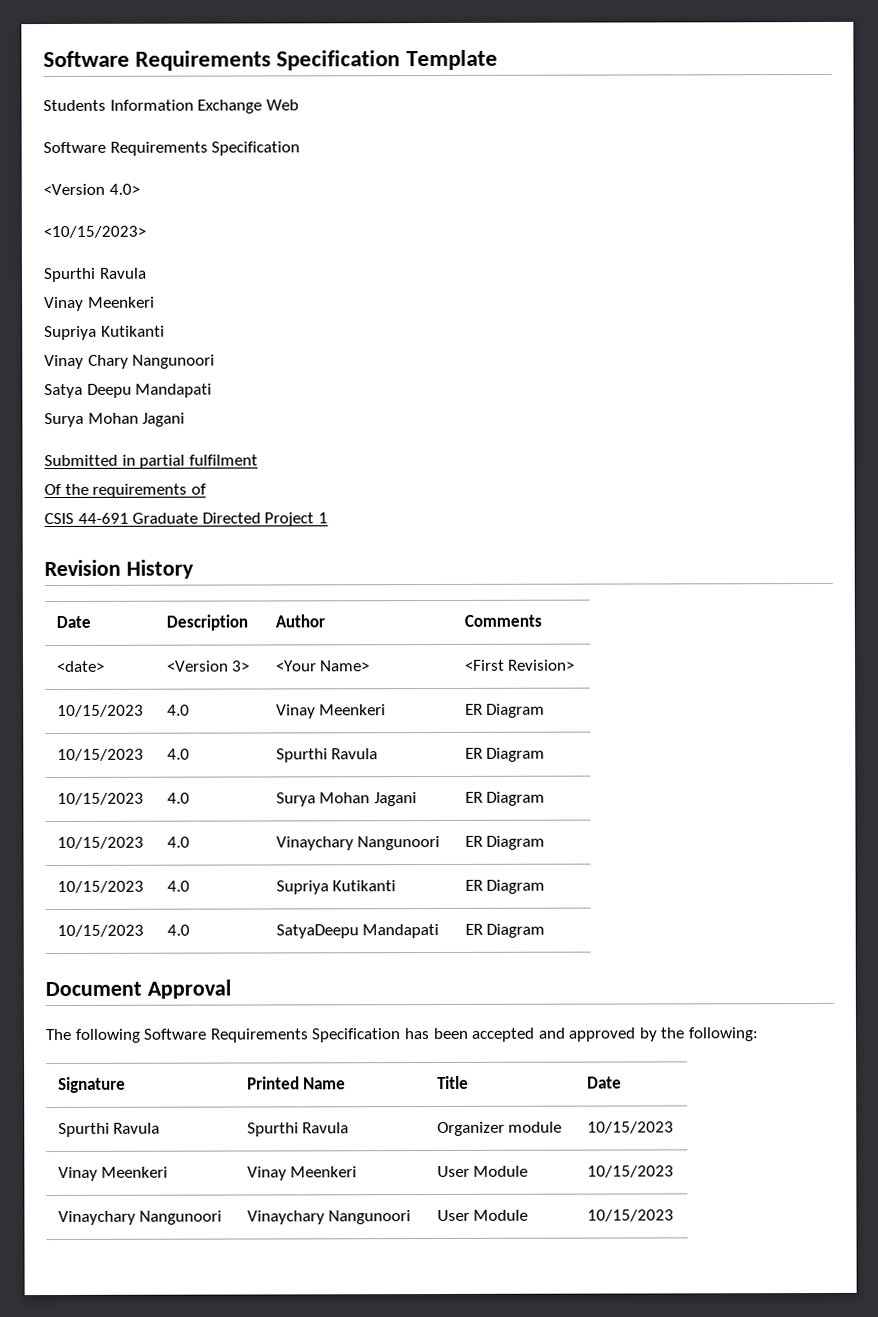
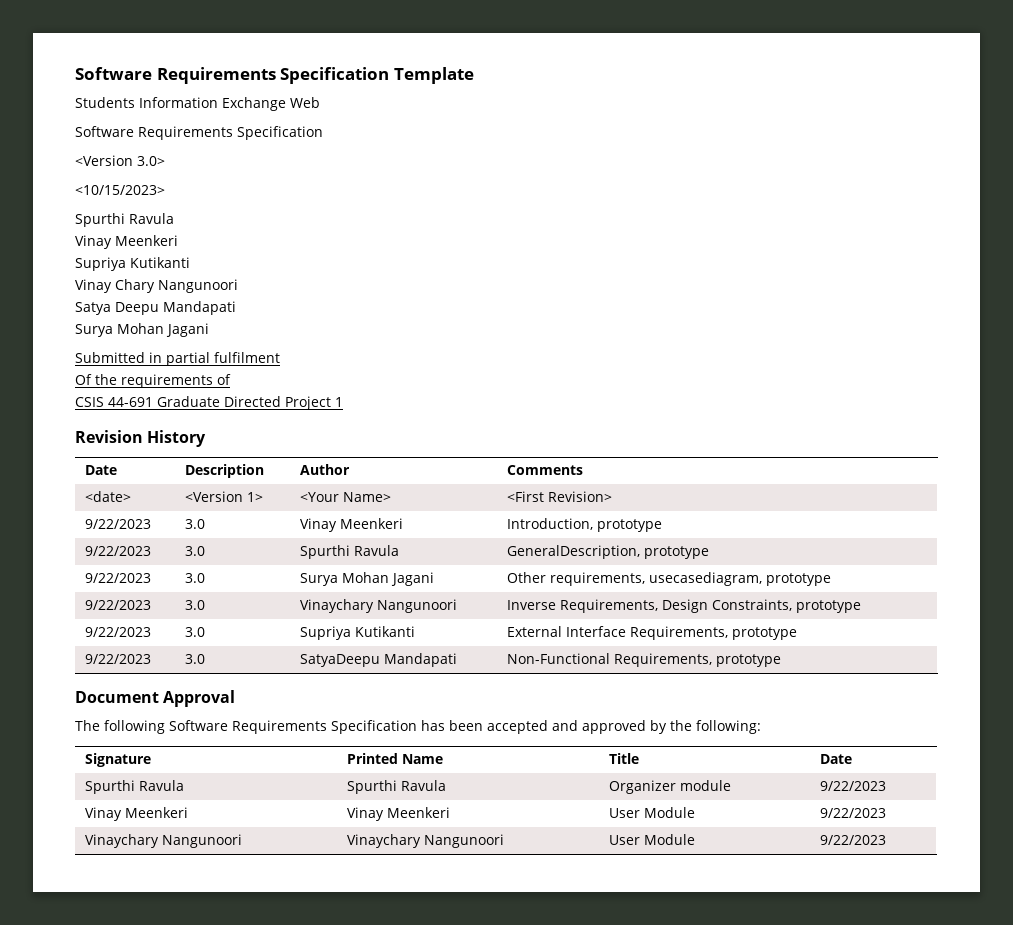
- <Version 4.0>
+ <Version 3.0>
- <date> | <Version 3> | <Your Name> | <First Revision>
+ <date> | <Version 1> | <Your Name> | <First Revision>
- 10/15/2023 | 4.0 | Vinay Meenkeri | ER Diagram
- 10/15/2023 | 4.0 | Spurthi Ravula | ER Diagram
- 10/15/2023 | 4.0 | Surya Mohan Jagani | ER Diagram
- 10/15/2023 | 4.0 | Vinaychary Nangunoori | ER Diagram
- 10/15/2023 | 4.0 | Supriya Kutikanti | ER Diagram
- 10/15/2023 | 4.0 | SatyaDeepu Mandapati | ER Diagram
+ 9/22/2023 | 3.0 | Vinay Meenkeri | Introduction, prototype
+ 9/22/2023 | 3.0 | Spurthi Ravula | GeneralDescription, prototype
+ 9/22/2023 | 3.0 | Surya Mohan Jagani | Other requirements, usecasediagram, prototype
+ 9/22/2023 | 3.0 | Vinaychary Nangunoori | Inverse Requirements, Design Constraints, prototype
+ 9/22/2023 | 3.0 | Supriya Kutikanti | External Interface Requirements, prototype
+ 9/22/2023 | 3.0 | SatyaDeepu Mandapati | Non-Functional Requirements, prototype
- Spurthi Ravula | Spurthi Ravula | Organizer module | 10/15/2023
+ Spurthi Ravula | Spurthi Ravula | Organizer module | 9/22/2023
- Vinay Meenkeri | Vinay Meenkeri | User Module | 10/15/2023
+ Vinay Meenkeri | Vinay Meenkeri | User Module | 9/22/2023
- Vinaychary Nangunoori | Vinaychary Nangunoori | User Module | 10/15/2023
+ Vinaychary Nangunoori | Vinaychary Nangunoori | User Module | 9/22/2023

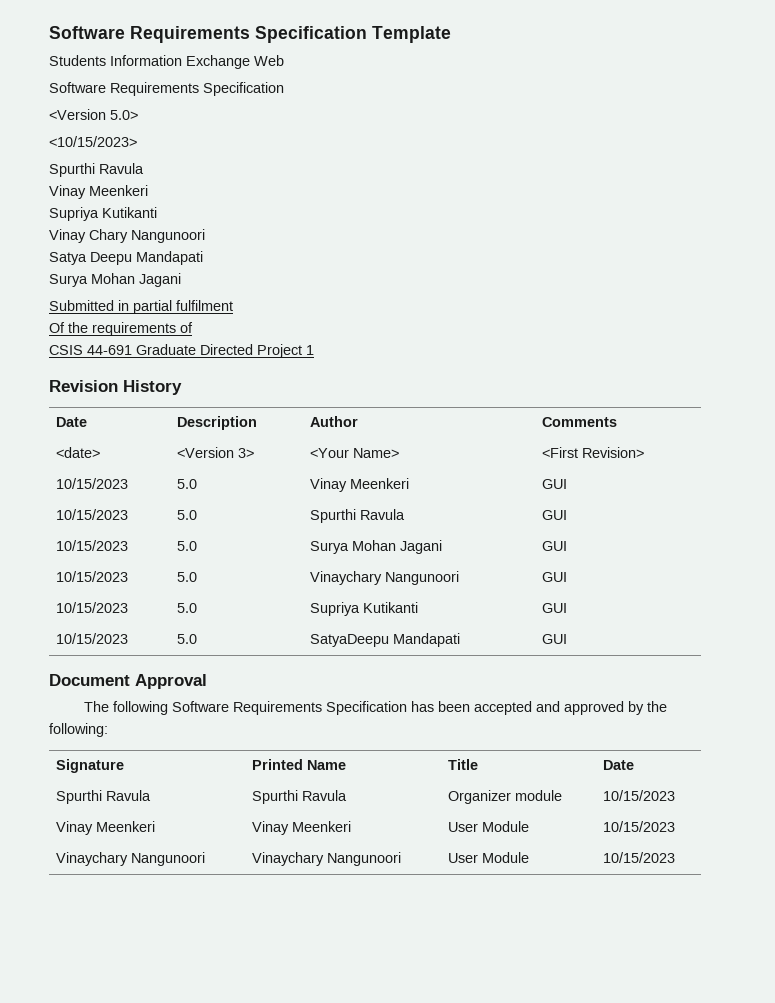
- <Version 3.0>
+ <Version 5.0>
- <date> | <Version 1> | <Your Name> | <First Revision>
+ <date> | <Version 3> | <Your Name> | <First Revision>
- 9/22/2023 | 3.0 | Vinay Meenkeri | Introduction, prototype
- 9/22/2023 | 3.0 | Spurthi Ravula | GeneralDescription, prototype
- 9/22/2023 | 3.0 | Surya Mohan Jagani | Other requirements, usecasediagram, prototype
- 9/22/2023 | 3.0 | Vinaychary Nangunoori | Inverse Requirements, Design Constraints, prototype
- 9/22/2023 | 3.0 | Supriya Kutikanti | External Interface Requirements, prototype
- 9/22/2023 | 3.0 | SatyaDeepu Mandapati | Non-Functional Requirements, prototype
+ 10/15/2023 | 5.0 | Vinay Meenkeri | GUI
+ 10/15/2023 | 5.0 | Spurthi Ravula | GUI
+ 10/15/2023 | 5.0 | Surya Mohan Jagani | GUI
+ 10/15/2023 | 5.0 | Vinaychary Nangunoori | GUI
+ 10/15/2023 | 5.0 | Supriya Kutikanti | GUI
+ 10/15/2023 | 5.0 | SatyaDeepu Mandapati | GUI
- Spurthi Ravula | Spurthi Ravula | Organizer module | 9/22/2023
+ Spurthi Ravula | Spurthi Ravula | Organizer module | 10/15/2023
- Vinay Meenkeri | Vinay Meenkeri | User Module | 9/22/2023
+ Vinay Meenkeri | Vinay Meenkeri | User Module | 10/15/2023
- Vinaychary Nangunoori | Vinaychary Nangunoori | User Module | 9/22/2023
+ Vinaychary Nangunoori | Vinaychary Nangunoori | User Module | 10/15/2023

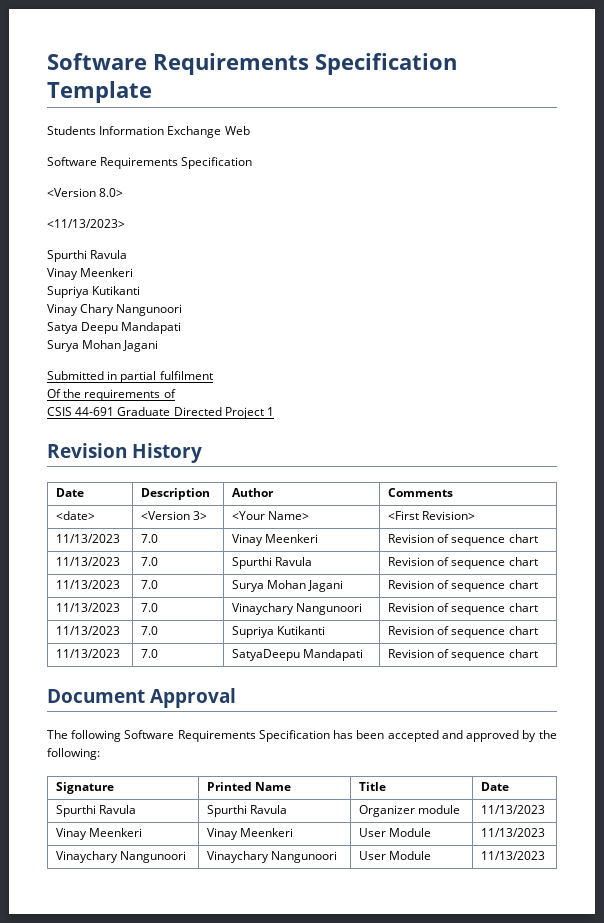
- <Version 5.0>
- <10/15/2023>
+ <Version 8.0>
+ <11/13/2023>
- 10/15/2023 | 5.0 | Vinay Meenkeri | GUI
- 10/15/2023 | 5.0 | Spurthi Ravula | GUI
- 10/15/2023 | 5.0 | Surya Mohan Jagani | GUI
- 10/15/2023 | 5.0 | Vinaychary Nangunoori | GUI
- 10/15/2023 | 5.0 | Supriya Kutikanti | GUI
- 10/15/2023 | 5.0 | SatyaDeepu Mandapati | GUI
+ 11/13/2023 | 7.0 | Vinay Meenkeri | Revision of sequence chart
+ 11/13/2023 | 7.0 | Spurthi Ravula | Revision of sequence chart
+ 11/13/2023 | 7.0 | Surya Mohan Jagani | Revision of sequence chart
+ 11/13/2023 | 7.0 | Vinaychary Nangunoori | Revision of sequence chart
+ 11/13/2023 | 7.0 | Supriya Kutikanti | Revision of sequence chart
+ 11/13/2023 | 7.0 | SatyaDeepu Mandapati | Revision of sequence chart
- Spurthi Ravula | Spurthi Ravula | Organizer module | 10/15/2023
+ Spurthi Ravula | Spurthi Ravula | Organizer module | 11/13/2023
- Vinay Meenkeri | Vinay Meenkeri | User Module | 10/15/2023
+ Vinay Meenkeri | Vinay Meenkeri | User Module | 11/13/2023
- Vinaychary Nangunoori | Vinaychary Nangunoori | User Module | 10/15/2023
+ Vinaychary Nangunoori | Vinaychary Nangunoori | User Module | 11/13/2023

